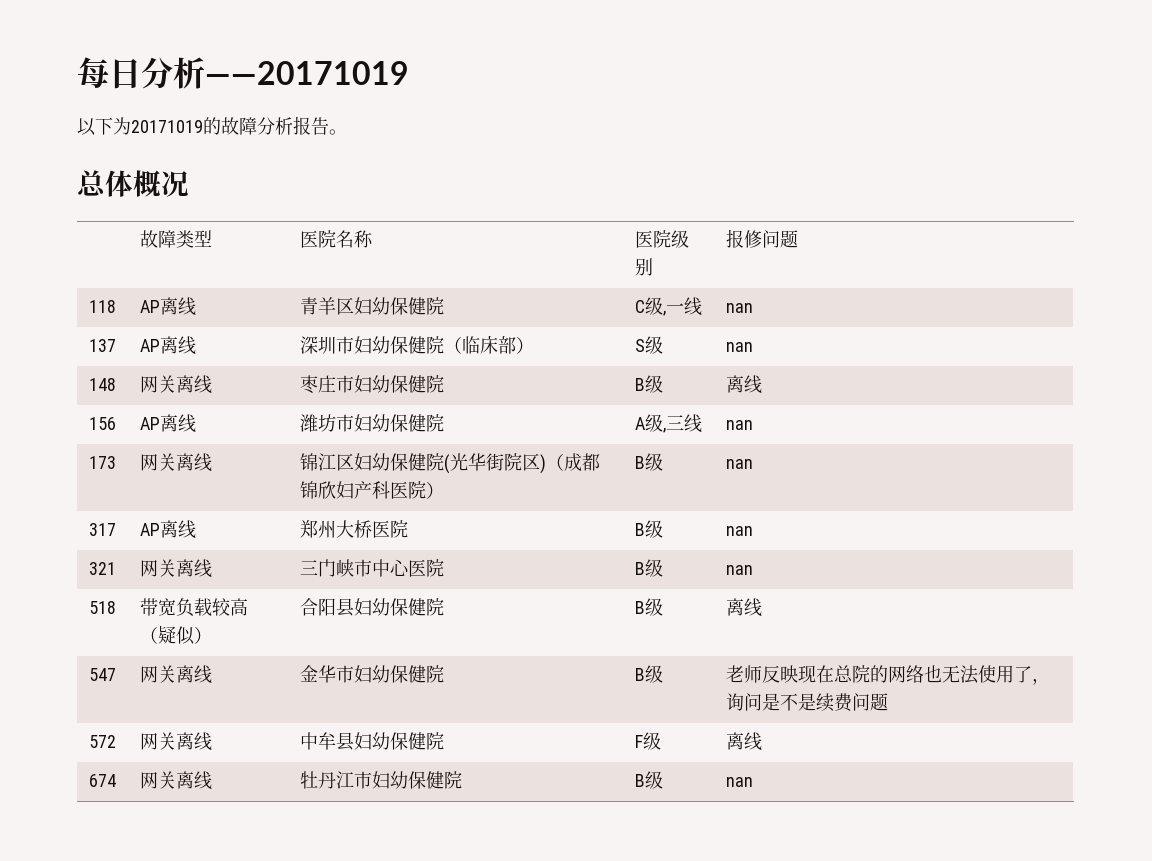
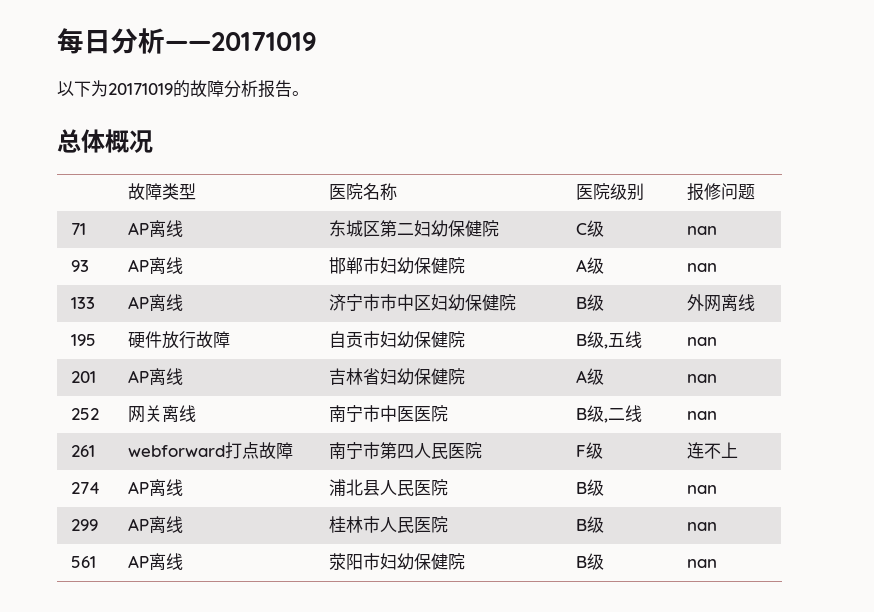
- 118 | AP离线 | 青羊区妇幼保健院 | C级,一线 | nan
- 137 | AP离线 | 深圳市妇幼保健院（临床部） | S级 | nan
- 148 | 网关离线 | 枣庄市妇幼保健院 | B级 | 离线
- 156 | AP离线 | 潍坊市妇幼保健院 | A级,三线 | nan
- 173 | 网关离线 | 锦江区妇幼保健院(光华街院区)（成都锦欣妇产科医院） | B级 | nan
- 317 | AP离线 | 郑州大桥医院 | B级 | nan
- 321 | 网关离线 | 三门峡市中心医院 | B级 | nan
- 518 | 带宽负载较高（疑似） | 合阳县妇幼保健院 | B级 | 离线
- 547 | 网关离线 | 金华市妇幼保健院 | B级 | 老师反映现在总院的网络也无法使用了，询问是不是续费问题
- 572 | 网关离线 | 中牟县妇幼保健院 | F级 | 离线
- 674 | 网关离线 | 牡丹江市妇幼保健院 | B级 | nan
+ 71 | AP离线 | 东城区第二妇幼保健院 | C级 | nan
+ 93 | AP离线 | 邯郸市妇幼保健院 | A级 | nan
+ 133 | AP离线 | 济宁市市中区妇幼保健院 | B级 | 外网离线
+ 195 | 硬件放行故障 | 自贡市妇幼保健院 | B级,五线 | nan
+ 201 | AP离线 | 吉林省妇幼保健院 | A级 | nan
+ 252 | 网关离线 | 南宁市中医医院 | B级,二线 | nan
+ 261 | webforward打点故障 | 南宁市第四人民医院 | F级 | 连不上
+ 274 | AP离线 | 浦北县人民医院 | B级 | nan
+ 299 | AP离线 | 桂林市人民医院 | B级 | nan
+ 561 | AP离线 | 荥阳市妇幼保健院 | B级 | nan

